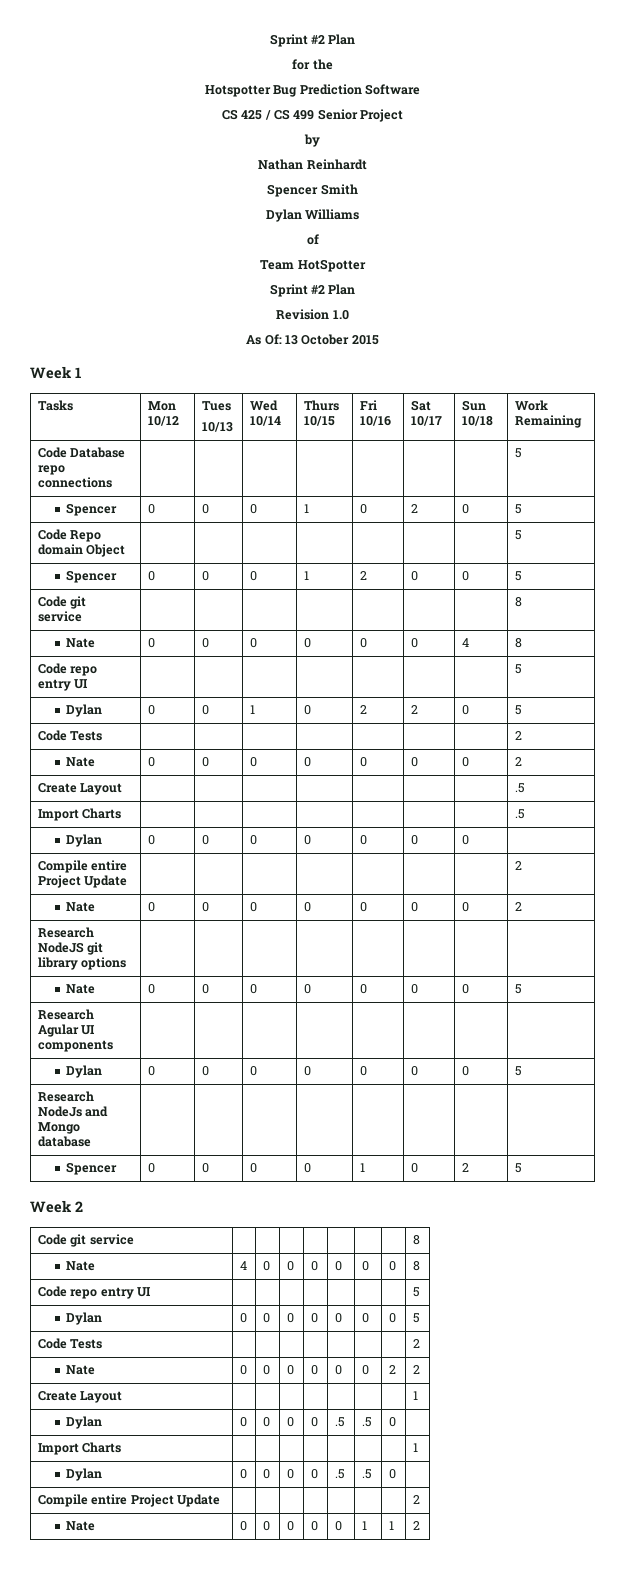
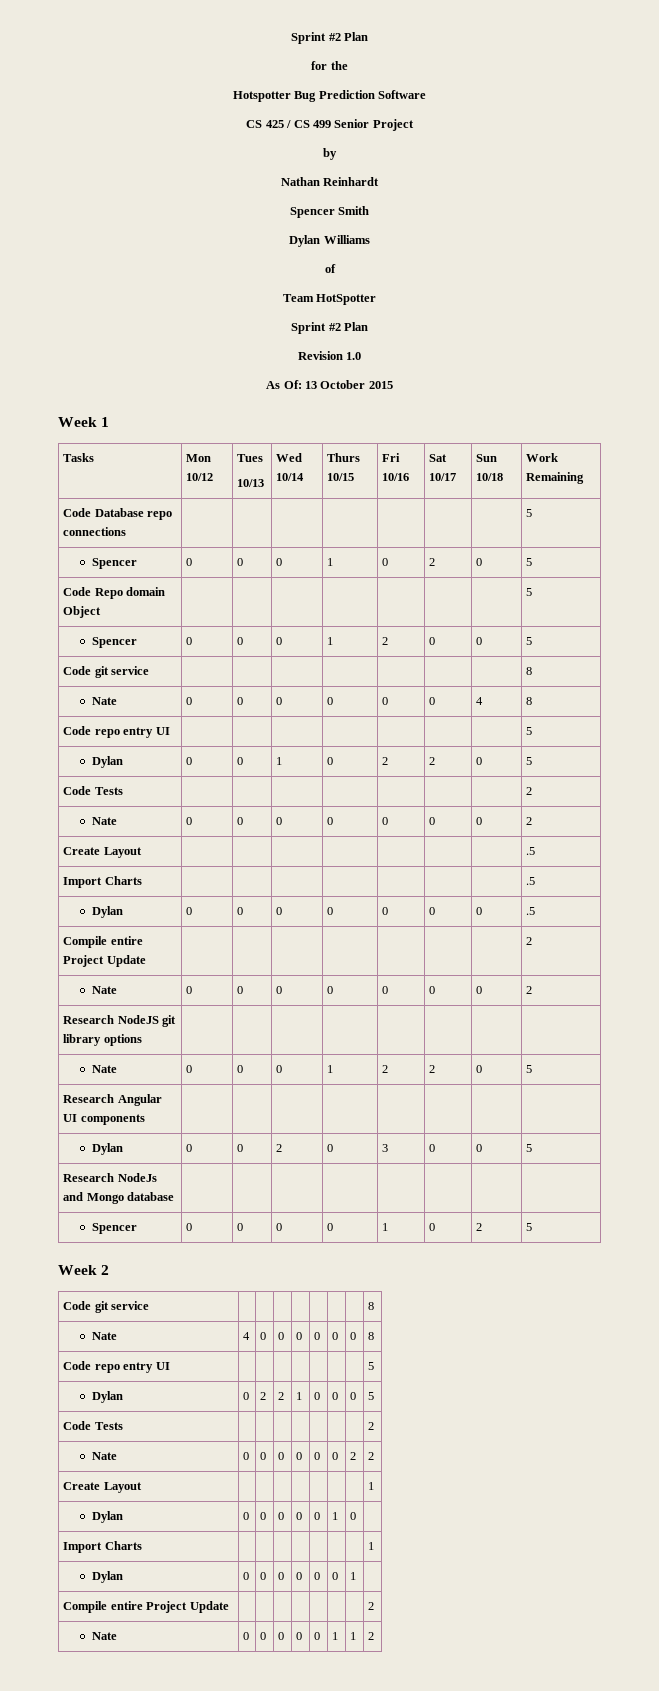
  Import Charts | | | | | | | | .5
- Dylan | 0 | 0 | 0 | 0 | 0 | 0 | 0 |
+ Dylan | 0 | 0 | 0 | 0 | 0 | 0 | 0 | .5
- Nate | 0 | 0 | 0 | 0 | 0 | 0 | 0 | 5
- Research Agular UI components | | | | | | | |
- Dylan | 0 | 0 | 0 | 0 | 0 | 0 | 0 | 5
+ Nate | 0 | 0 | 0 | 1 | 2 | 2 | 0 | 5
+ Research Angular UI components | | | | | | | |
+ Dylan | 0 | 0 | 2 | 0 | 3 | 0 | 0 | 5
  Nate | 4 | 0 | 0 | 0 | 0 | 0 | 0 | 8
  Code repo entry UI | | | | | | | | 5
- Dylan | 0 | 0 | 0 | 0 | 0 | 0 | 0 | 5
+ Dylan | 0 | 2 | 2 | 1 | 0 | 0 | 0 | 5
  Create Layout | | | | | | | | 1
- Dylan | 0 | 0 | 0 | 0 | .5 | .5 | 0 |
+ Dylan | 0 | 0 | 0 | 0 | 0 | 1 | 0 |
  Import Charts | | | | | | | | 1
- Dylan | 0 | 0 | 0 | 0 | .5 | .5 | 0 |
+ Dylan | 0 | 0 | 0 | 0 | 0 | 0 | 1 |

